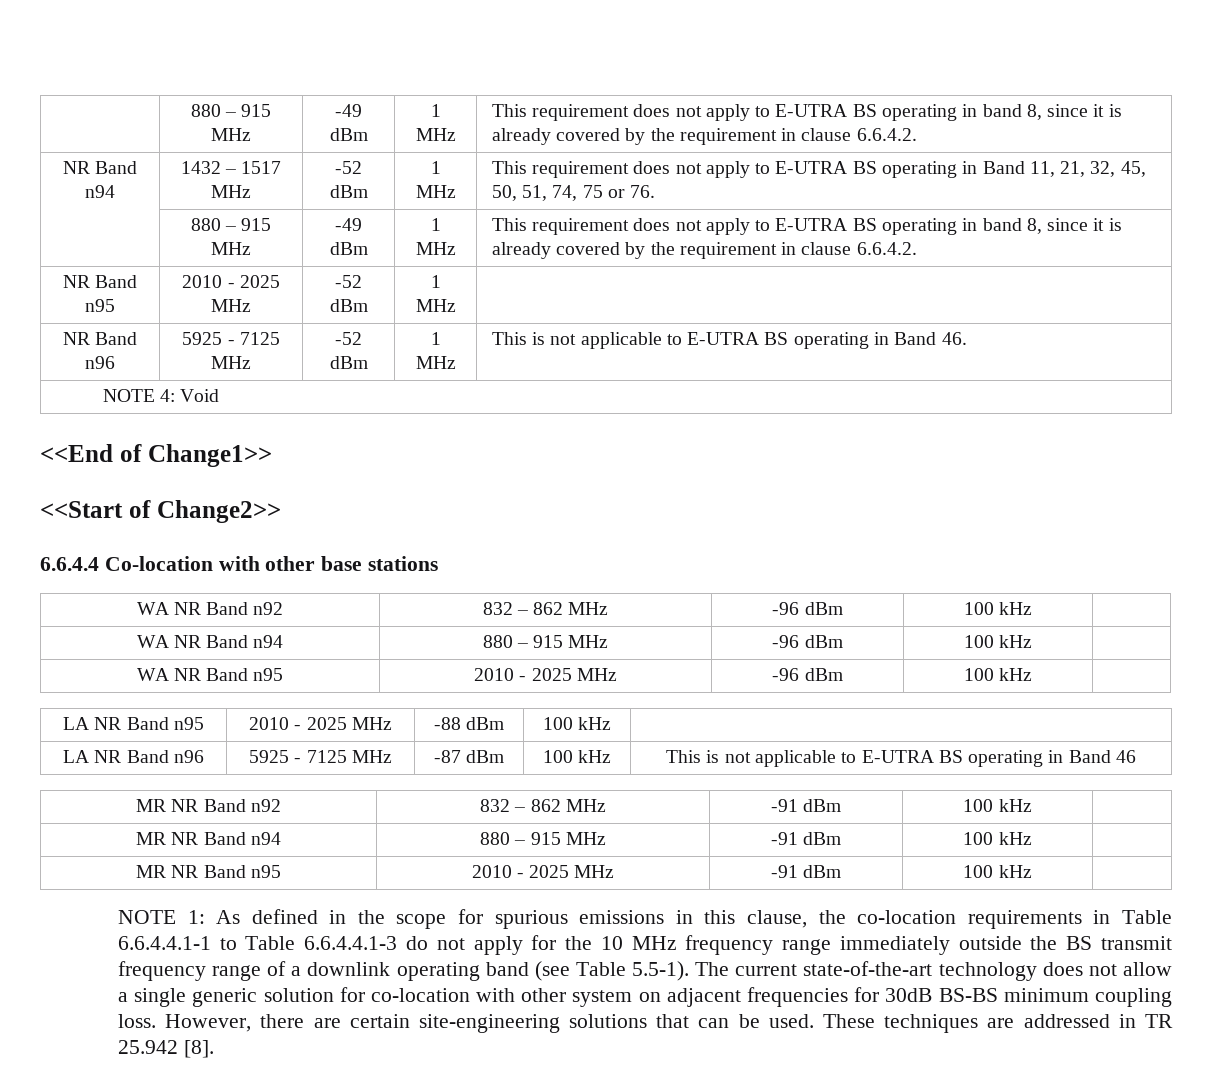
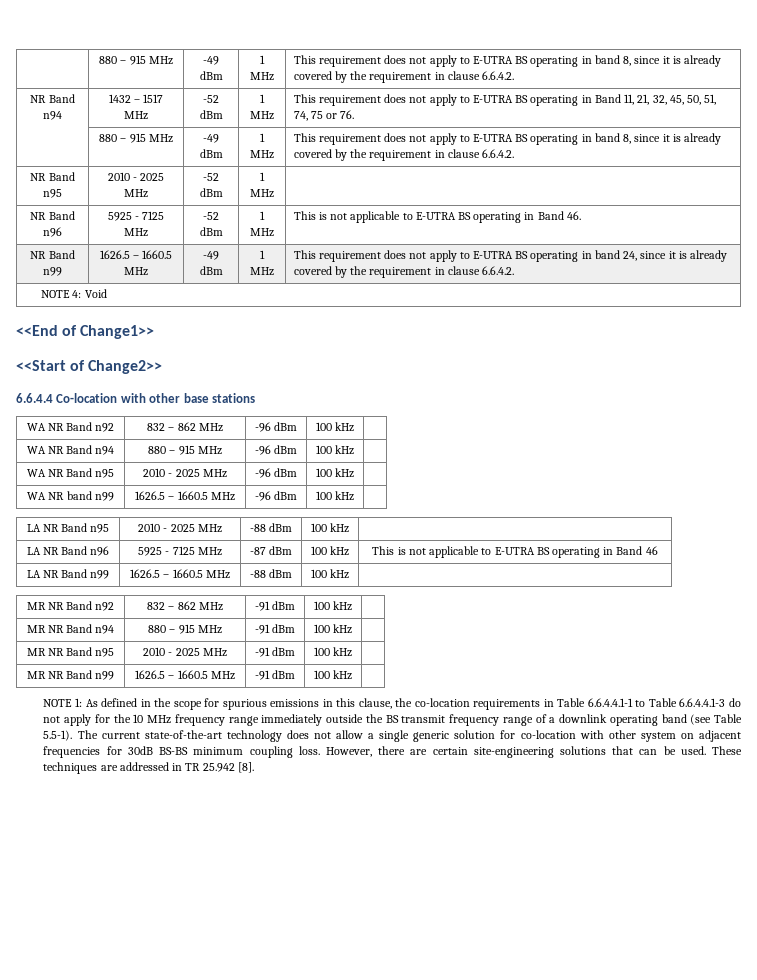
+ NR Band n99 | 1626.5 – 1660.5 MHz | -49 dBm | 1 MHz | This requirement does not apply to E-UTRA BS operating in band 24, since it is already covered by the requirement in clause 6.6.4.2.
+ WA NR band n99 | 1626.5 – 1660.5 MHz | -96 dBm | 100 kHz |
+ LA NR Band n99 | 1626.5 – 1660.5 MHz | -88 dBm | 100 kHz |
+ MR NR Band n99 | 1626.5 – 1660.5 MHz | -91 dBm | 100 kHz |

